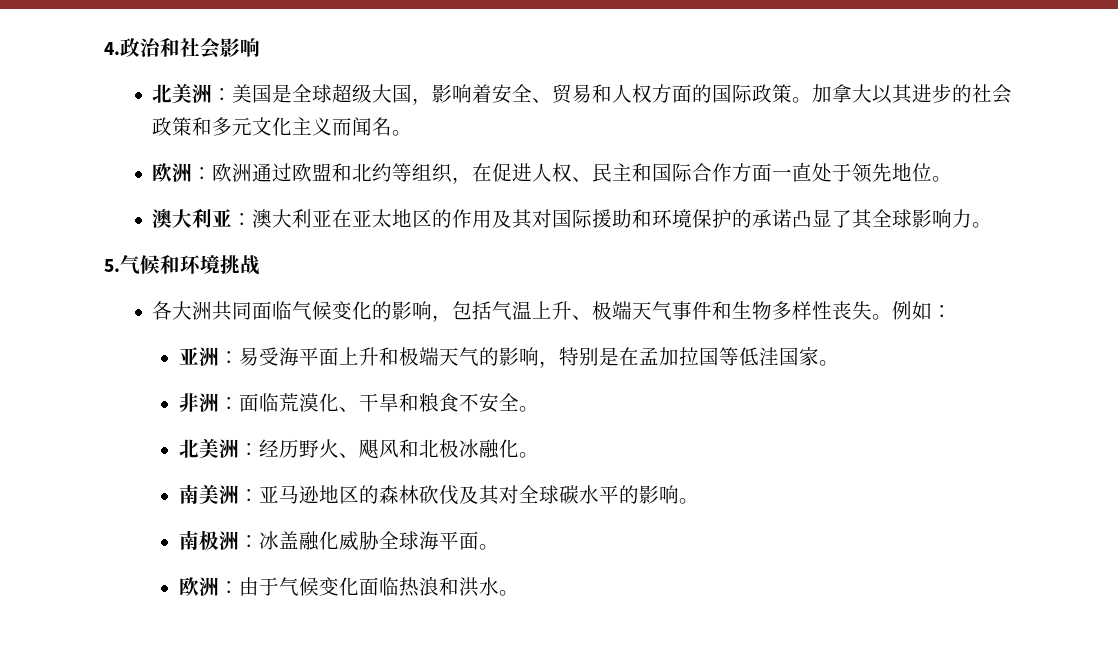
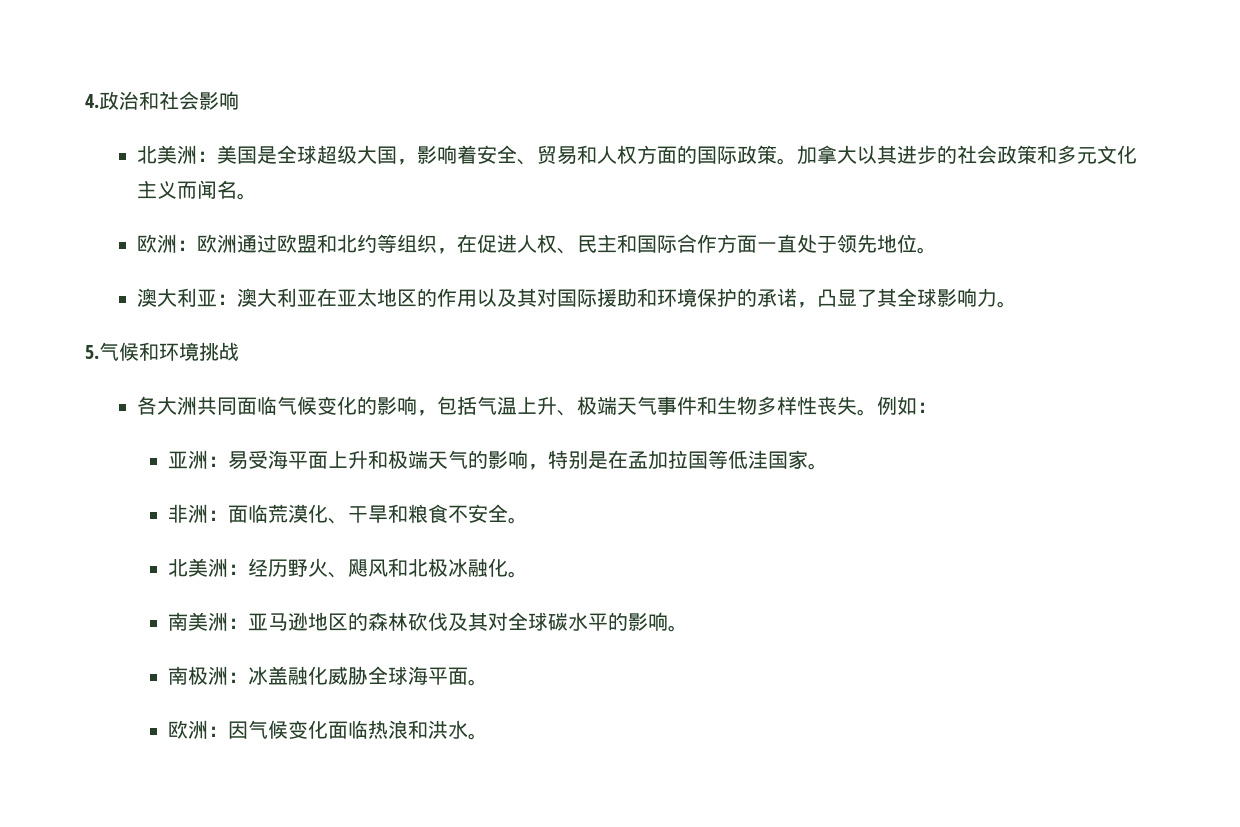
- 澳大利亚：澳大利亚在亚太地区的作用及其对国际援助和环境保护的承诺凸显了其全球影响力。
+ 澳大利亚：澳大利亚在亚太地区的作用以及其对国际援助和环境保护的承诺，凸显了其全球影响力。
- 欧洲：由于气候变化面临热浪和洪水。
+ 欧洲：因气候变化面临热浪和洪水。

